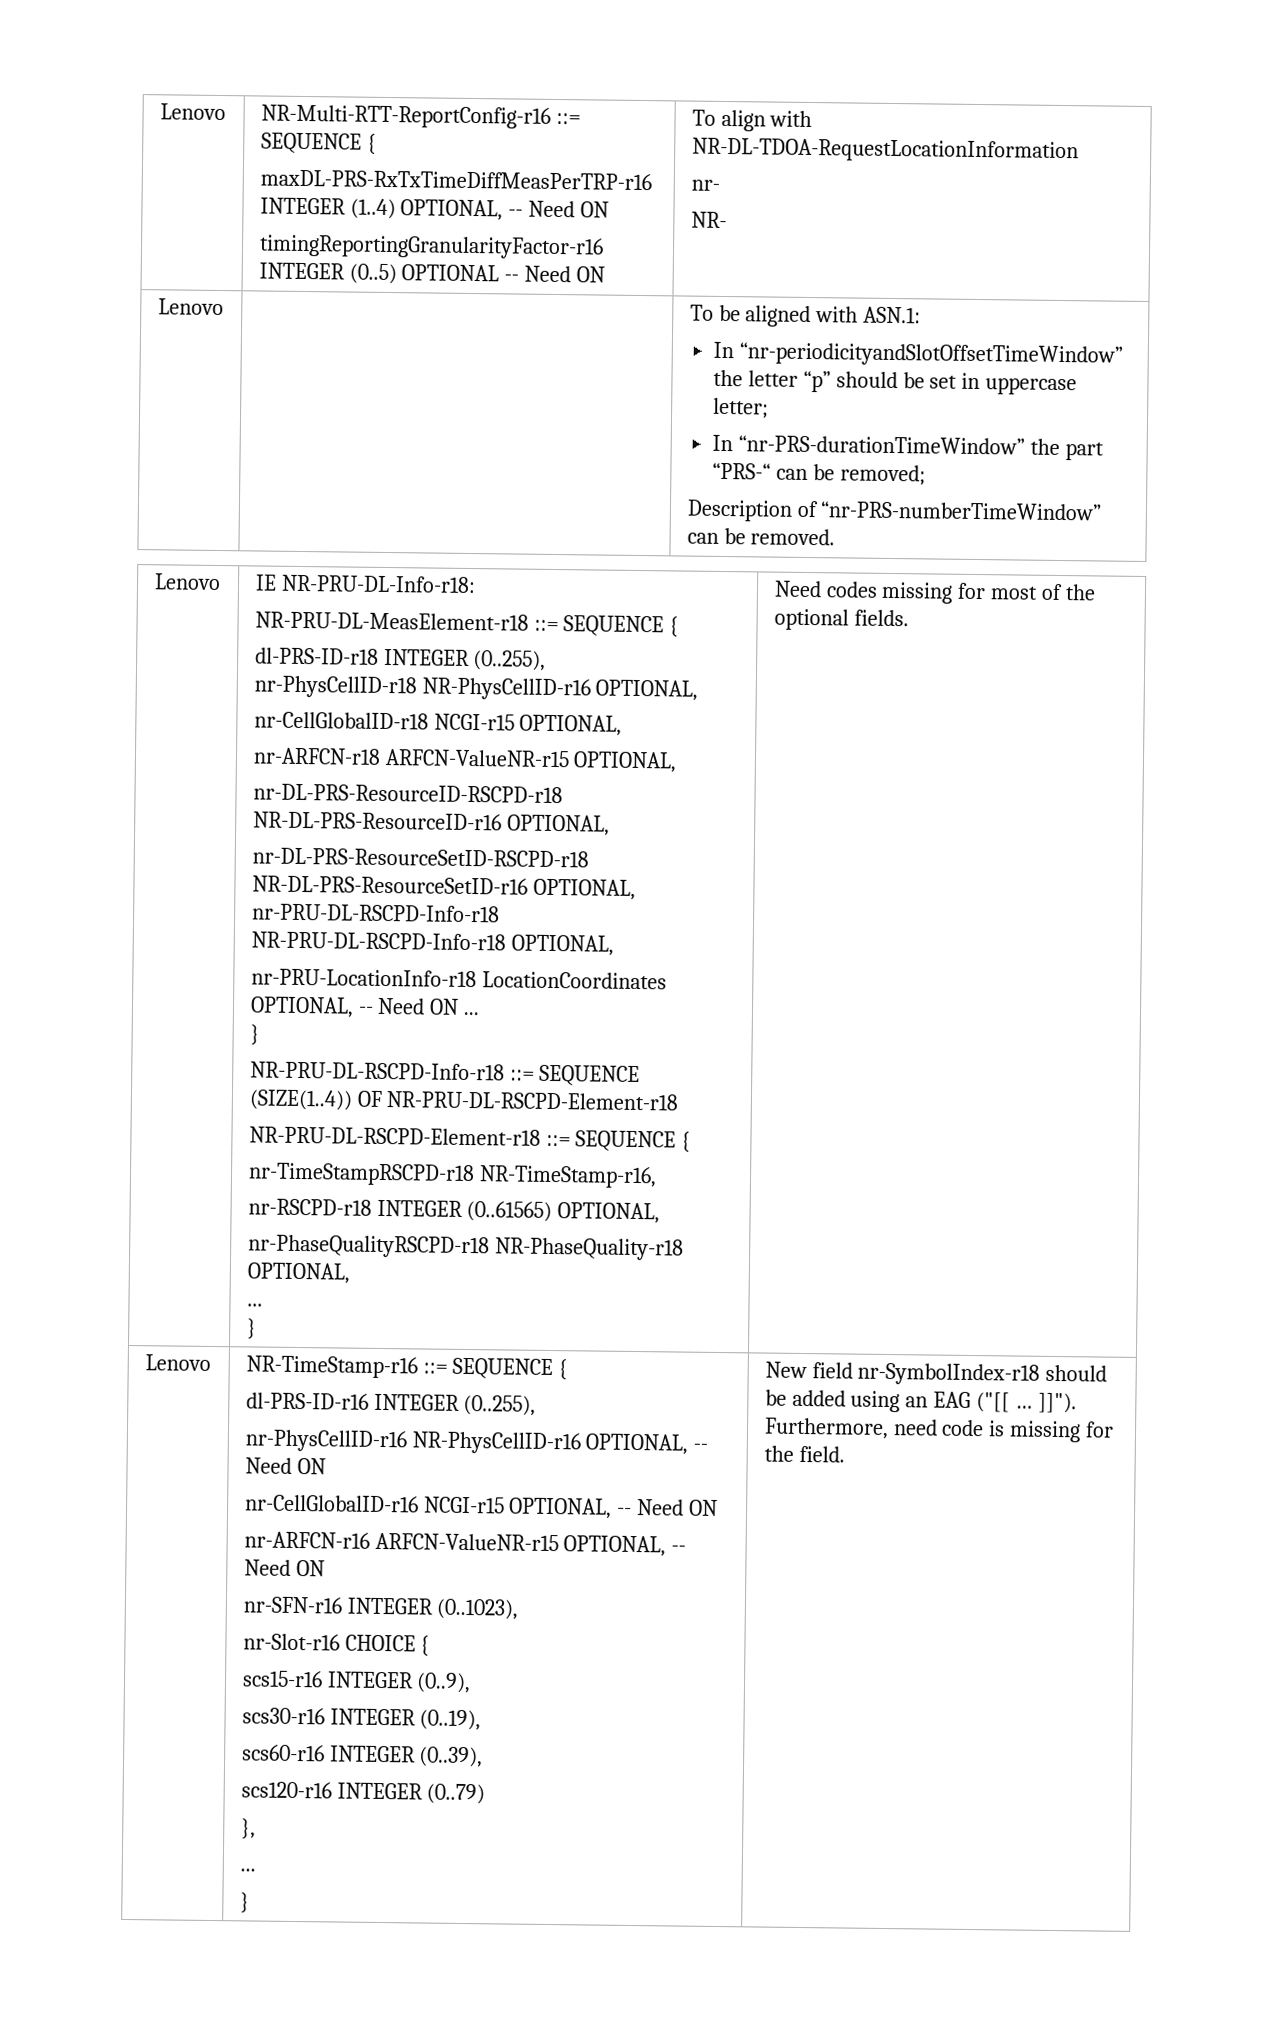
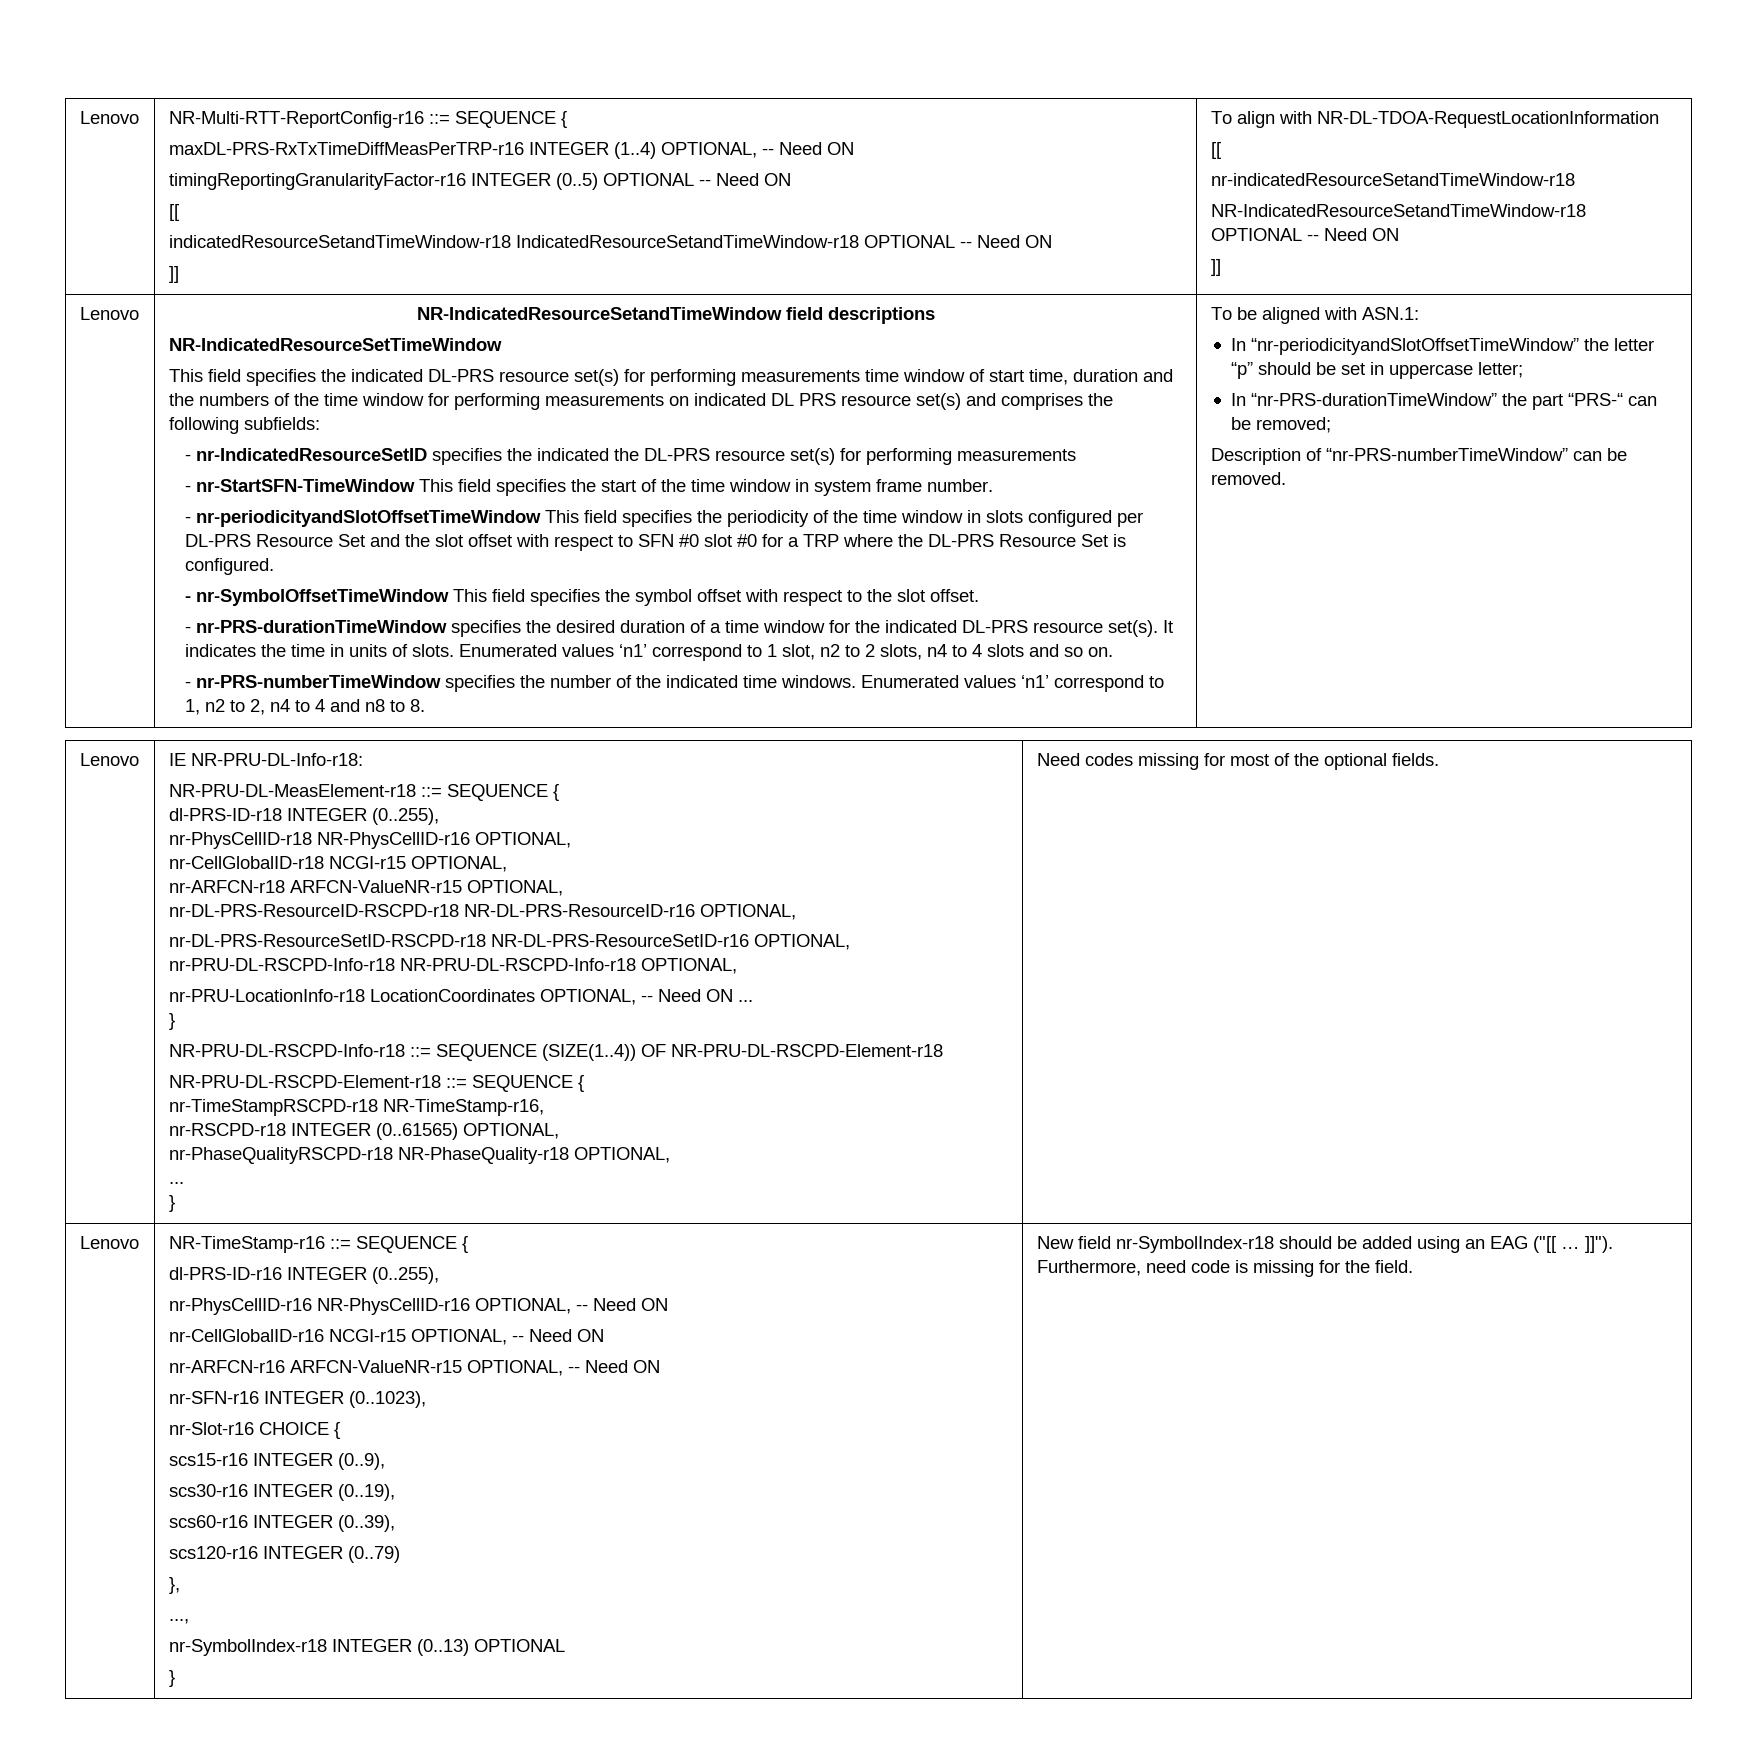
  Lenovo | NR-Multi-RTT-ReportConfig-r16 ::= SEQUENCE {
  maxDL-PRS-RxTxTimeDiffMeasPerTRP-r16 INTEGER (1..4) OPTIONAL, -- Need ON
- timingReportingGranularityFactor-r16 INTEGER (0..5) OPTIONAL -- Need ON | To align with NR-DL-TDOA-RequestLocationInformation
- nr-
- NR-
- Lenovo | | To be aligned with ASN.1:
+ timingReportingGranularityFactor-r16 INTEGER (0..5) OPTIONAL -- Need ON
+ [[
+ indicatedResourceSetandTimeWindow-r18 IndicatedResourceSetandTimeWindow-r18 OPTIONAL -- Need ON
+ ]] | To align with NR-DL-TDOA-RequestLocationInformation
+ [[
+ nr-indicatedResourceSetandTimeWindow-r18
+ NR-IndicatedResourceSetandTimeWindow-r18 OPTIONAL -- Need ON
+ ]]
+ Lenovo | NR-IndicatedResourceSetandTimeWindow field descriptions
+ NR-IndicatedResourceSetTimeWindow
+ This field specifies the indicated DL-PRS resource set(s) for performing measurements time window of start time, duration and the numbers of the time window for performing measurements on indicated DL PRS resource set(s) and comprises the following subfields:
+ - nr-IndicatedResourceSetID specifies the indicated the DL-PRS resource set(s) for performing measurements
+ - nr-StartSFN-TimeWindow This field specifies the start of the time window in system frame number.
+ - nr-periodicityandSlotOffsetTimeWindow This field specifies the periodicity of the time window in slots configured per DL-PRS Resource Set and the slot offset with respect to SFN #0 slot #0 for a TRP where the DL-PRS Resource Set is configured.
+ - nr-SymbolOffsetTimeWindow This field specifies the symbol offset with respect to the slot offset.
+ - nr-PRS-durationTimeWindow specifies the desired duration of a time window for the indicated DL-PRS resource set(s). It indicates the time in units of slots. Enumerated values ‘n1’ correspond to 1 slot, n2 to 2 slots, n4 to 4 slots and so on.
+ - nr-PRS-numberTimeWindow specifies the number of the indicated time windows. Enumerated values ‘n1’ correspond to 1, n2 to 2, n4 to 4 and n8 to 8. | To be aligned with ASN.1:
  },
- ...
+ ...,
+ nr-SymbolIndex-r18 INTEGER (0..13) OPTIONAL

